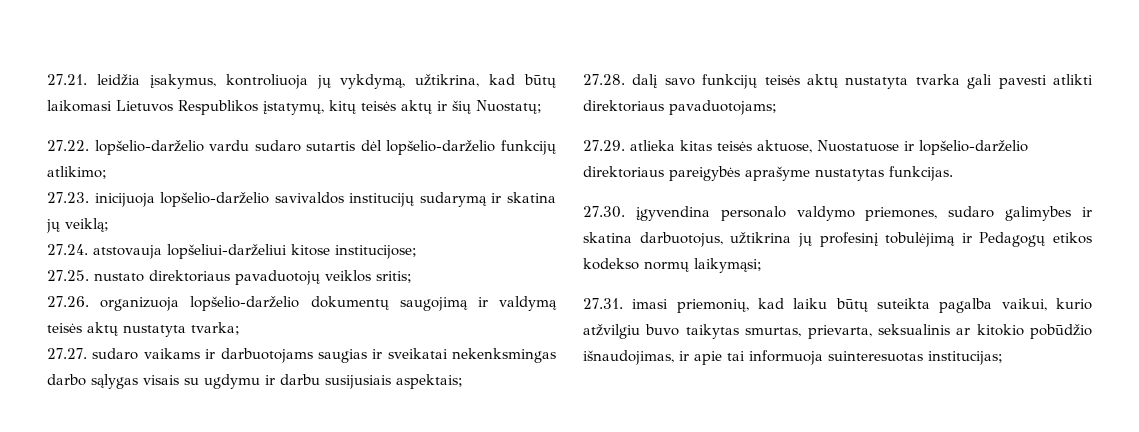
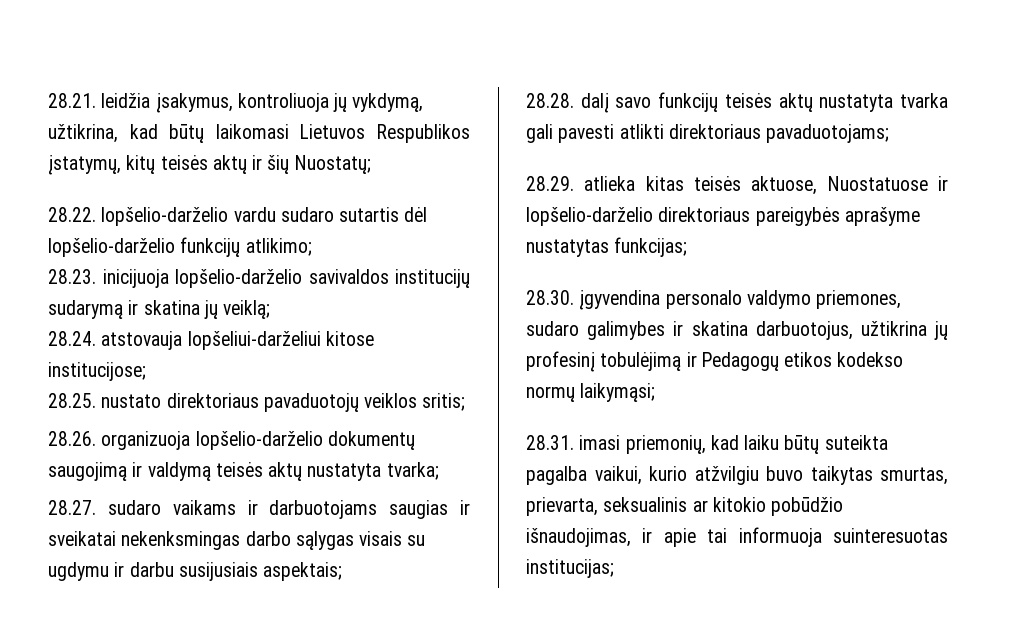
- 27.21. leidžia įsakymus, kontroliuoja jų vykdymą, užtikrina, kad būtų laikomasi Lietuvos Respublikos įstatymų, kitų teisės aktų ir šių Nuostatų;
+ 28.21. leidžia įsakymus, kontroliuoja jų vykdymą, užtikrina, kad būtų laikomasi Lietuvos Respublikos įstatymų, kitų teisės aktų ir šių Nuostatų;
- 27.22. lopšelio-darželio vardu sudaro sutartis dėl lopšelio-darželio funkcijų atlikimo;
+ 28.22. lopšelio-darželio vardu sudaro sutartis dėl lopšelio-darželio funkcijų atlikimo;
- 27.23. inicijuoja lopšelio-darželio savivaldos institucijų sudarymą ir skatina jų veiklą;
+ 28.23. inicijuoja lopšelio-darželio savivaldos institucijų sudarymą ir skatina jų veiklą;
- 27.24. atstovauja lopšeliui-darželiui kitose institucijose;
+ 28.24. atstovauja lopšeliui-darželiui kitose institucijose;
- 27.25. nustato direktoriaus pavaduotojų veiklos sritis;
+ 28.25. nustato direktoriaus pavaduotojų veiklos sritis;
- 27.26. organizuoja lopšelio-darželio dokumentų saugojimą ir valdymą teisės aktų nustatyta tvarka;
+ 28.26. organizuoja lopšelio-darželio dokumentų saugojimą ir valdymą teisės aktų nustatyta tvarka;
- 27.27. sudaro vaikams ir darbuotojams saugias ir sveikatai nekenksmingas darbo sąlygas visais su ugdymu ir darbu susijusiais aspektais;
+ 28.27. sudaro vaikams ir darbuotojams saugias ir sveikatai nekenksmingas darbo sąlygas visais su ugdymu ir darbu susijusiais aspektais;
- 27.28. dalį savo funkcijų teisės aktų nustatyta tvarka gali pavesti atlikti direktoriaus pavaduotojams;
+ 28.28. dalį savo funkcijų teisės aktų nustatyta tvarka gali pavesti atlikti direktoriaus pavaduotojams;
- 27.29. atlieka kitas teisės aktuose, Nuostatuose ir lopšelio-darželio direktoriaus pareigybės aprašyme nustatytas funkcijas.
- 27.30. įgyvendina personalo valdymo priemones, sudaro galimybes ir skatina darbuotojus, užtikrina jų profesinį tobulėjimą ir Pedagogų etikos kodekso normų laikymąsi;
+ 28.29. atlieka kitas teisės aktuose, Nuostatuose ir lopšelio-darželio direktoriaus pareigybės aprašyme nustatytas funkcijas;
+ 28.30. įgyvendina personalo valdymo priemones, sudaro galimybes ir skatina darbuotojus, užtikrina jų profesinį tobulėjimą ir Pedagogų etikos kodekso normų laikymąsi;
- 27.31. imasi priemonių, kad laiku būtų suteikta pagalba vaikui, kurio atžvilgiu buvo taikytas smurtas, prievarta, seksualinis ar kitokio pobūdžio išnaudojimas, ir apie tai informuoja suinteresuotas institucijas;
+ 28.31. imasi priemonių, kad laiku būtų suteikta pagalba vaikui, kurio atžvilgiu buvo taikytas smurtas, prievarta, seksualinis ar kitokio pobūdžio išnaudojimas, ir apie tai informuoja suinteresuotas institucijas;

